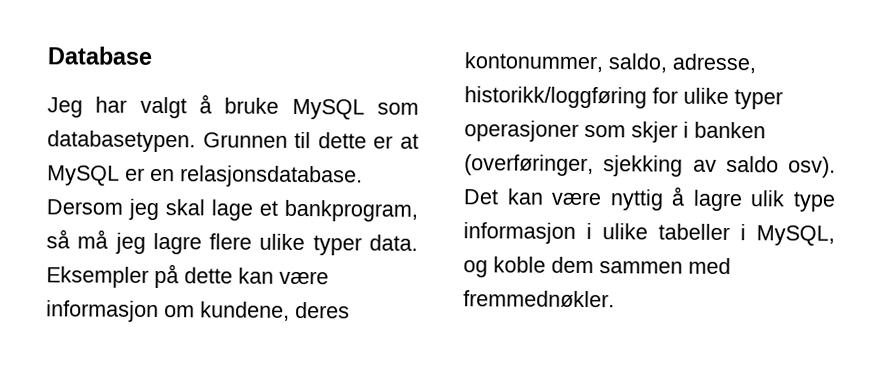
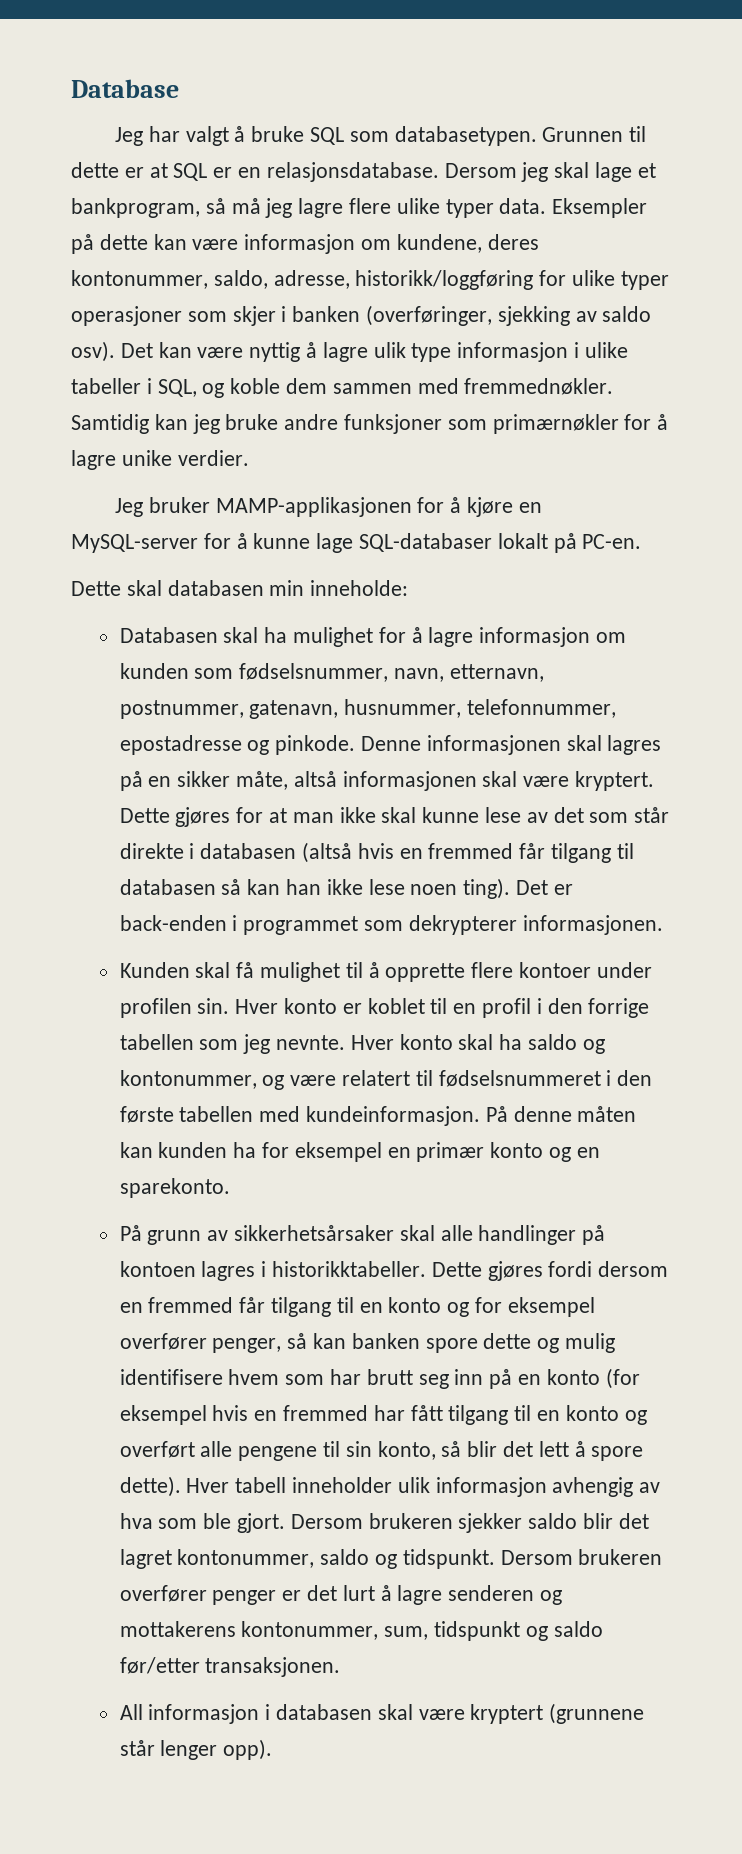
- Jeg har valgt å bruke MySQL som databasetypen.
+ Jeg har valgt å bruke SQL som databasetypen.
- Grunnen til dette er at MySQL er en relasjonsdatabase.
+ Grunnen til dette er at SQL er en relasjonsdatabase.
- Det kan være nyttig å lagre ulik type informasjon i ulike tabeller i MySQL, og koble dem sammen med fremmednøkler.
+ Det kan være nyttig å lagre ulik type informasjon i ulike tabeller i SQL, og koble dem sammen med fremmednøkler.
+ Samtidig kan jeg bruke andre funksjoner som primærnøkler for å lagre unike verdier.
+ Jeg bruker MAMP-applikasjonen for å kjøre en MySQL-server for å kunne lage SQL-databaser lokalt på PC-en.
+ Dette skal databasen min inneholde:
+ Databasen skal ha mulighet for å lagre informasjon om kunden som fødselsnummer, navn, etternavn, postnummer, gatenavn, husnummer, telefonnummer, epostadresse og pinkode. Denne informasjonen skal lagres på en sikker måte, altså informasjonen skal være kryptert. Dette gjøres for at man ikke skal kunne lese av det som står direkte i databasen (altså hvis en fremmed får tilgang til databasen så kan han ikke lese noen ting). Det er back-enden i programmet som dekrypterer informasjonen.
+ Kunden skal få mulighet til å opprette flere kontoer under profilen sin. Hver konto er koblet til en profil i den forrige tabellen som jeg nevnte. Hver konto skal ha saldo og kontonummer, og være relatert til fødselsnummeret i den første tabellen med kundeinformasjon. På denne måten kan kunden ha for eksempel en primær konto og en sparekonto.
+ På grunn av sikkerhetsårsaker skal alle handlinger på kontoen lagres i historikktabeller. Dette gjøres fordi dersom en fremmed får tilgang til en konto og for eksempel overfører penger, så kan banken spore dette og mulig identifisere hvem som har brutt seg inn på en konto (for eksempel hvis en fremmed har fått tilgang til en konto og overført alle pengene til sin konto, så blir det lett å spore dette). Hver tabell inneholder ulik informasjon avhengig av hva som ble gjort. Dersom brukeren sjekker saldo blir det lagret kontonummer, saldo og tidspunkt. Dersom brukeren overfører penger er det lurt å lagre senderen og mottakerens kontonummer, sum, tidspunkt og saldo før/etter transaksjonen.
+ All informasjon i databasen skal være kryptert (grunnene står lenger opp).

